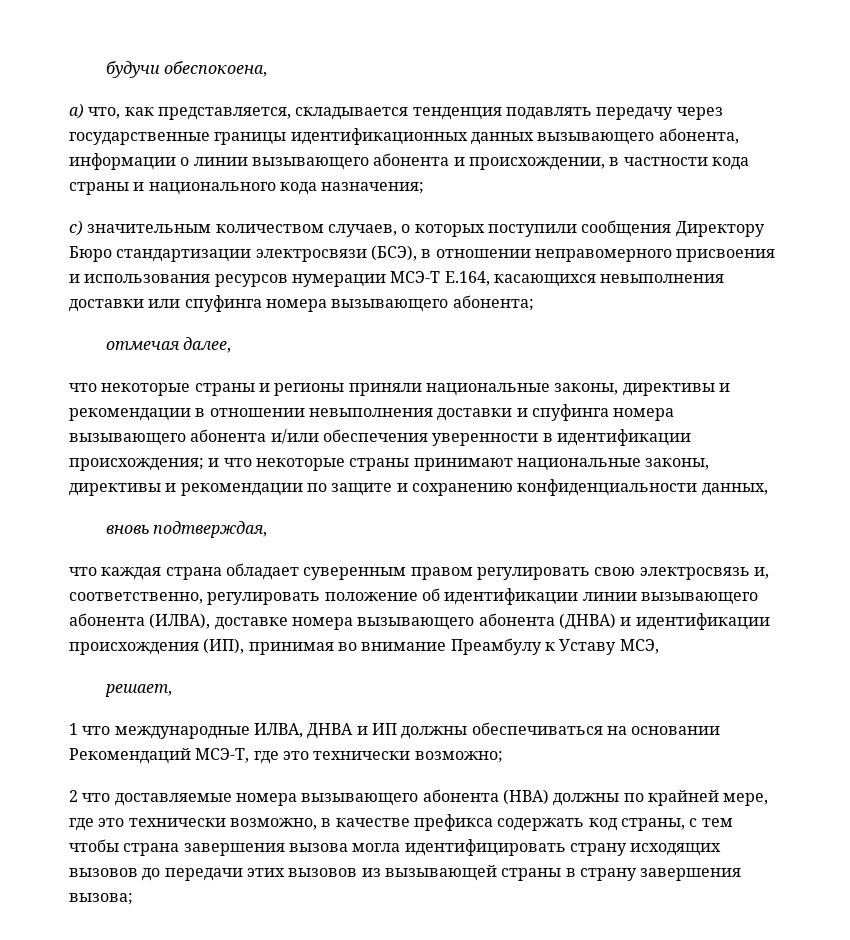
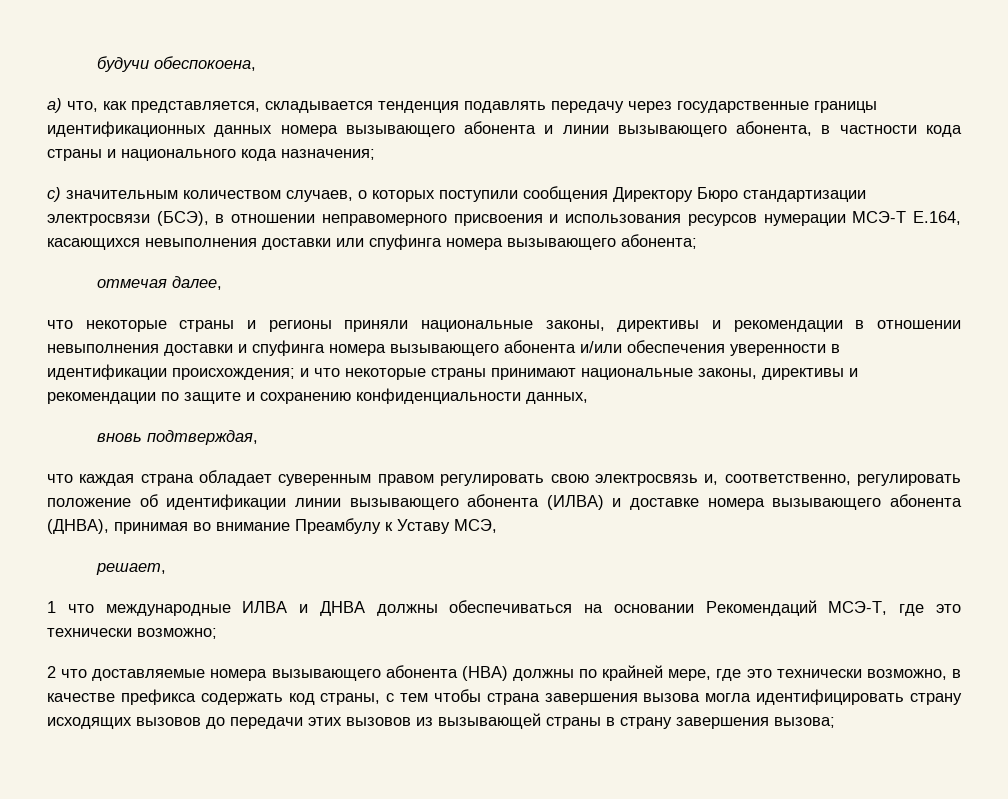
- a) что, как представляется, складывается тенденция подавлять передачу через государственные границы идентификационных данных вызывающего абонента, информации о линии вызывающего абонента и происхождении, в частности кода страны и национального кода назначения;
+ a) что, как представляется, складывается тенденция подавлять передачу через государственные границы идентификационных данных номера вызывающего абонента и линии вызывающего абонента, в частности кода страны и национального кода назначения;
- что каждая страна обладает суверенным правом регулировать свою электросвязь и, соответственно, регулировать положение об идентификации линии вызывающего абонента (ИЛВА), доставке номера вызывающего абонента (ДНВА) и идентификации происхождения (ИП), принимая во внимание Преамбулу к Уставу МСЭ,
+ что каждая страна обладает суверенным правом регулировать свою электросвязь и, соответственно, регулировать положение об идентификации линии вызывающего абонента (ИЛВА) и доставке номера вызывающего абонента (ДНВА), принимая во внимание Преамбулу к Уставу МСЭ,
- 1 что международные ИЛВА, ДНВА и ИП должны обеспечиваться на основании Рекомендаций МСЭ-T, где это технически возможно;
+ 1 что международные ИЛВА и ДНВА должны обеспечиваться на основании Рекомендаций МСЭ-T, где это технически возможно;

